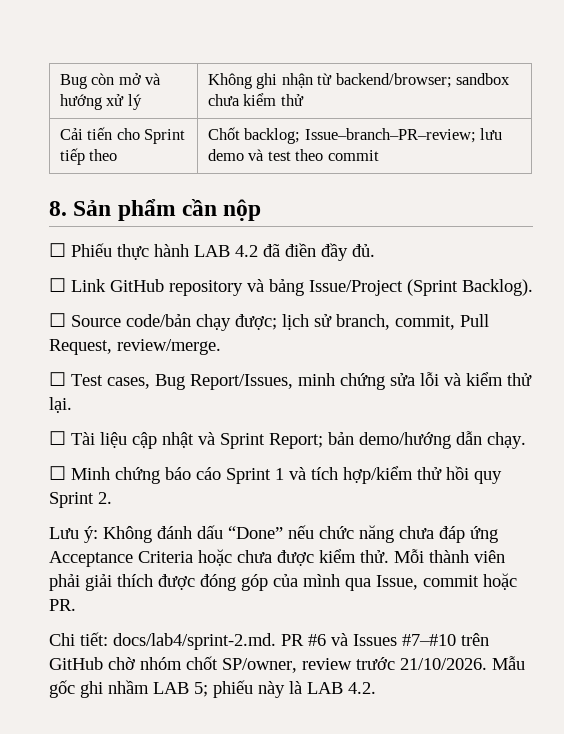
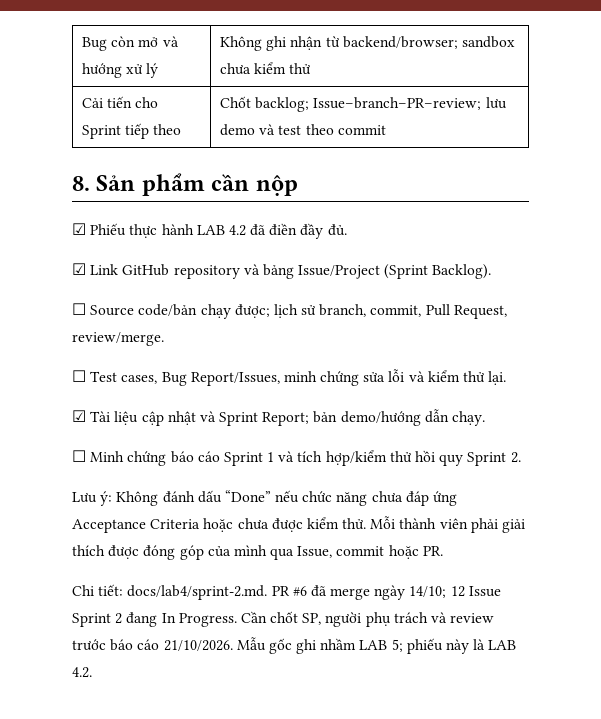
- ☐ Phiếu thực hành LAB 4.2 đã điền đầy đủ.
+ ☑ Phiếu thực hành LAB 4.2 đã điền đầy đủ.
- ☐ Link GitHub repository và bảng Issue/Project (Sprint Backlog).
+ ☑ Link GitHub repository và bảng Issue/Project (Sprint Backlog).
- ☐ Tài liệu cập nhật và Sprint Report; bản demo/hướng dẫn chạy.
+ ☑ Tài liệu cập nhật và Sprint Report; bản demo/hướng dẫn chạy.
- Chi tiết: docs/lab4/sprint-2.md. PR #6 và Issues #7–#10 trên GitHub chờ nhóm chốt SP/owner, review trước 21/10/2026.
+ Chi tiết: docs/lab4/sprint-2.md. PR #6 đã merge ngày 14/10; 12 Issue Sprint 2 đang In Progress. Cần chốt SP, người phụ trách và review trước báo cáo 21/10/2026.

